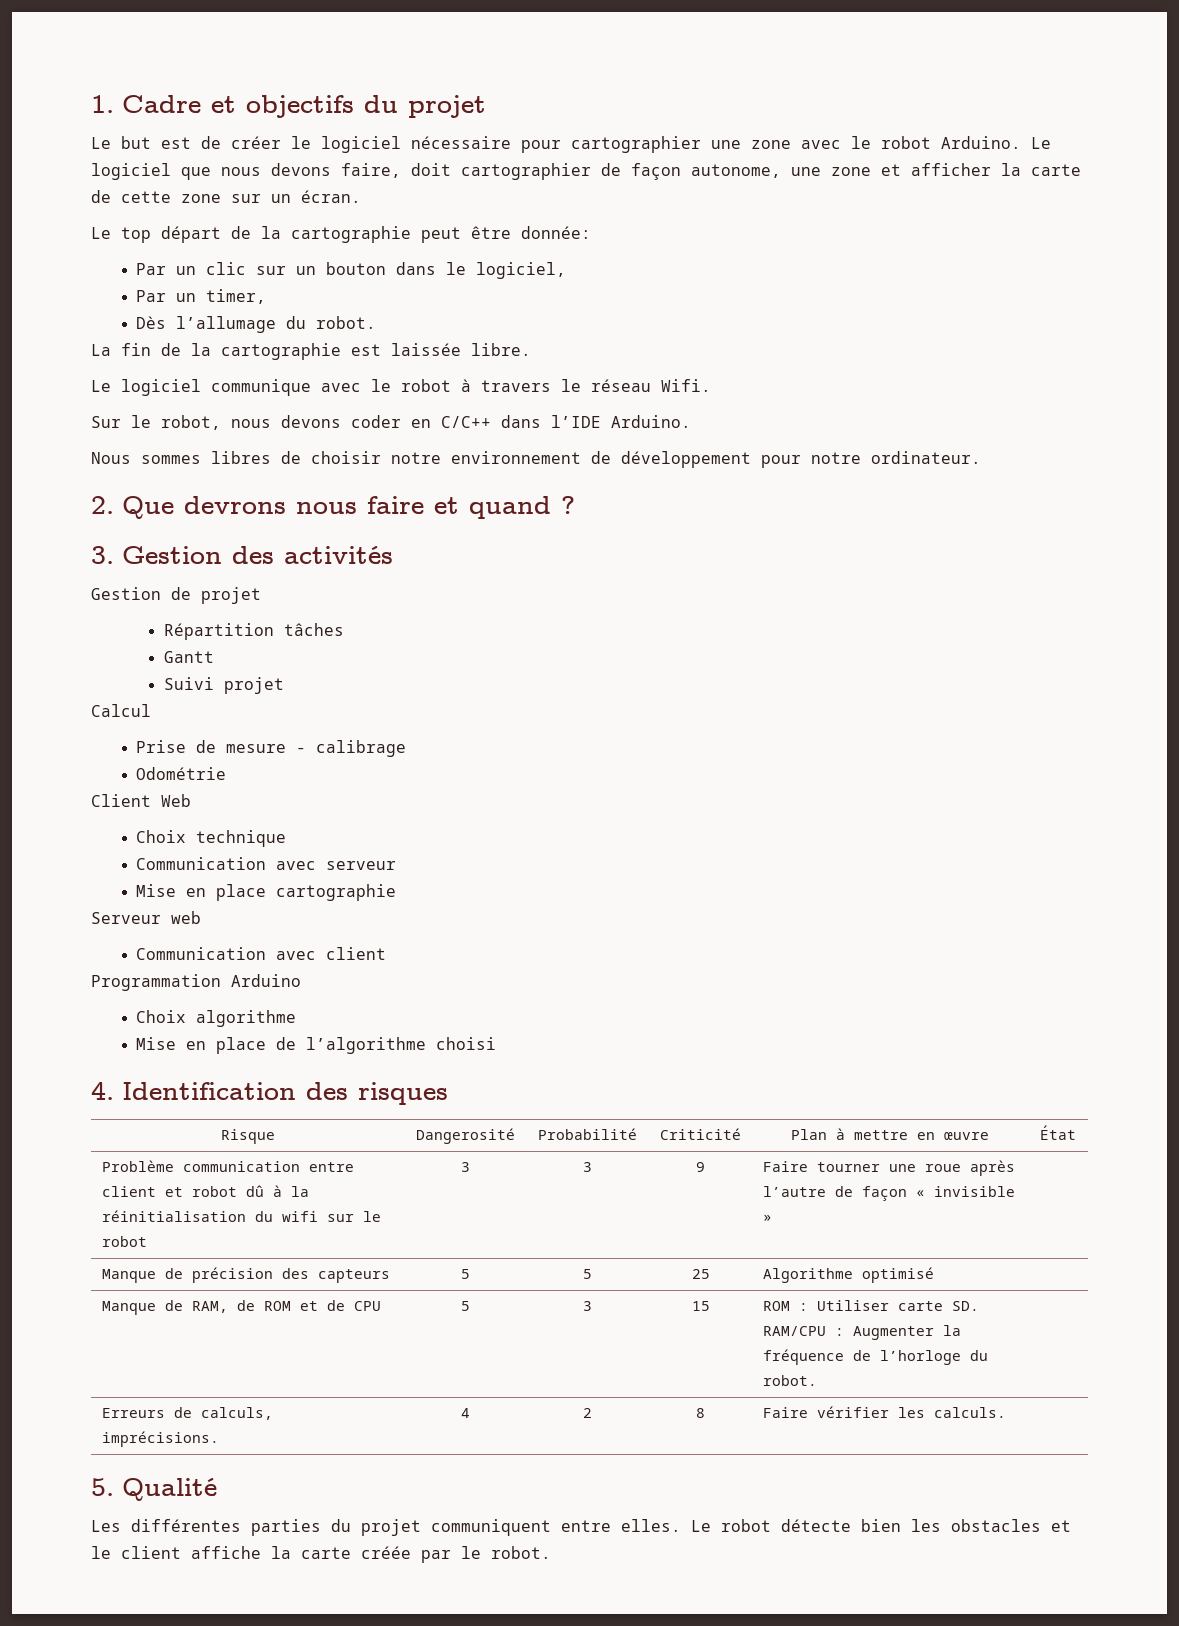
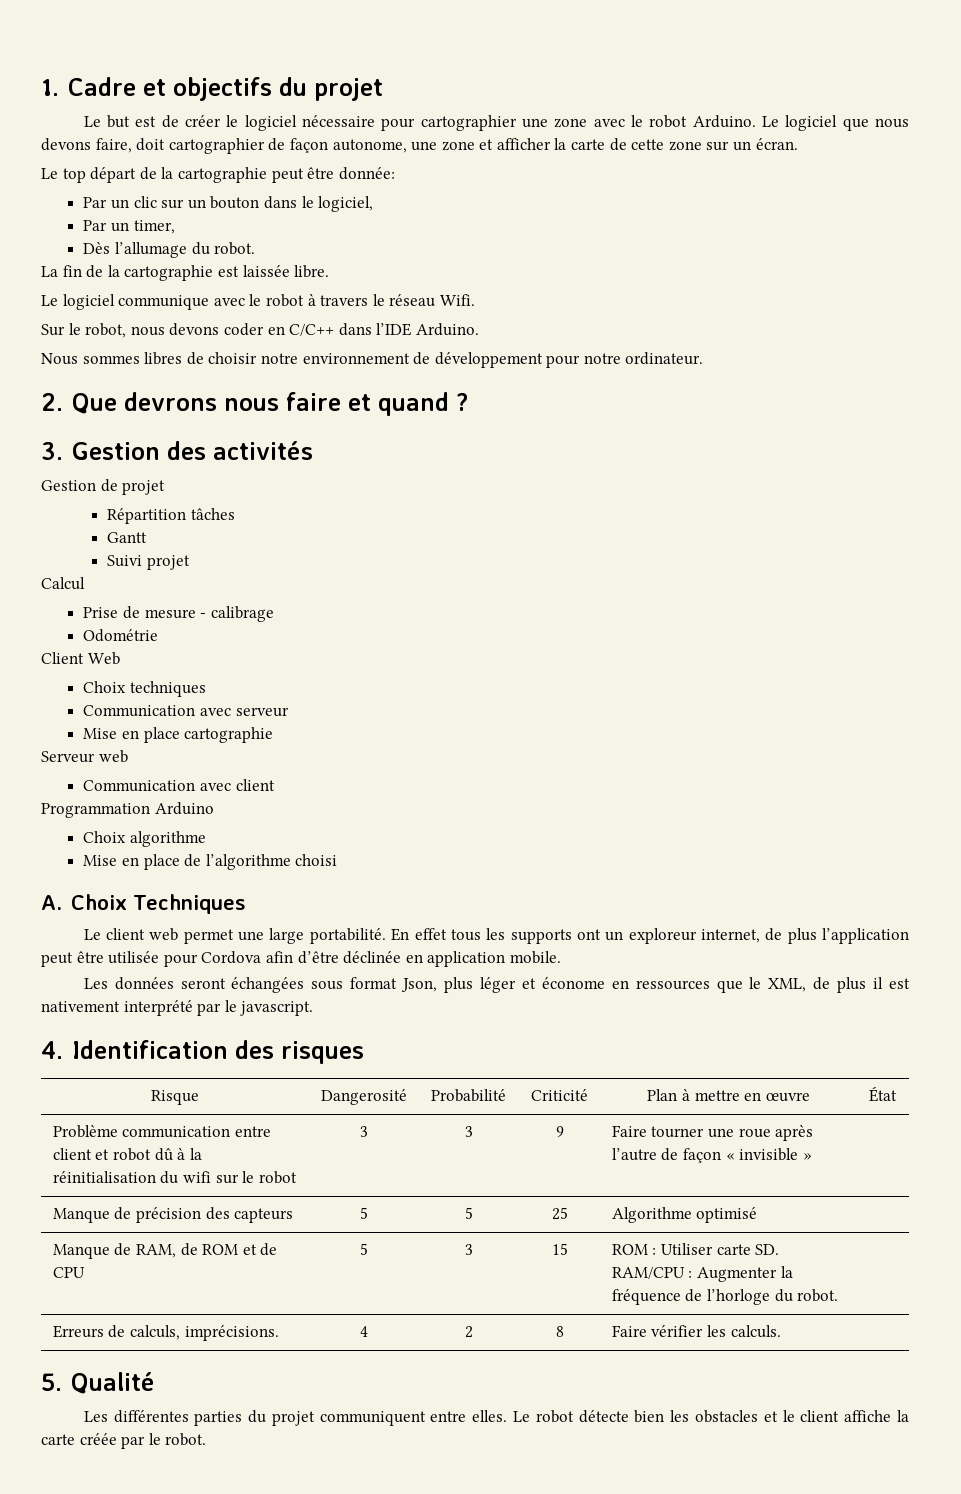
- Choix technique
+ Choix techniques
+ A. Choix Techniques
+ Le client web permet une large portabilité. En effet tous les supports ont un exploreur internet, de plus l’application peut être utilisée pour Cordova afin d’être déclinée en application mobile.
+ Les données seront échangées sous format Json, plus léger et économe en ressources que le XML, de plus il est nativement interprété par le javascript.

